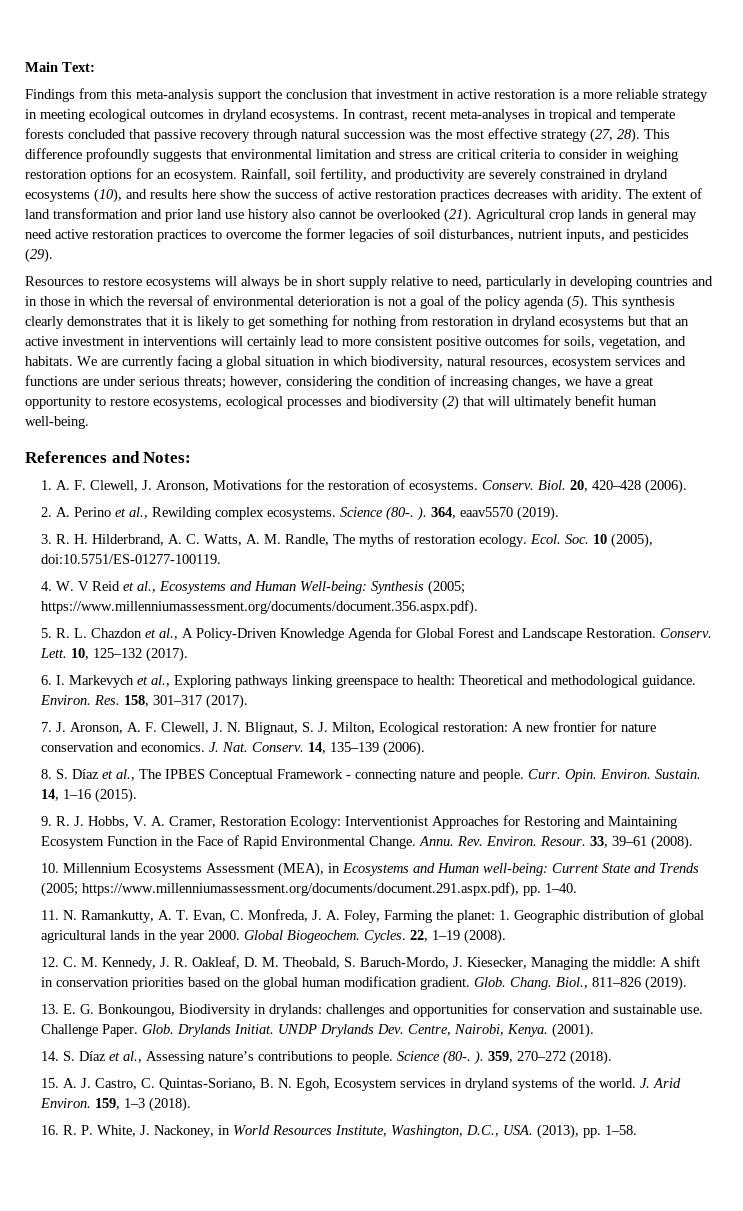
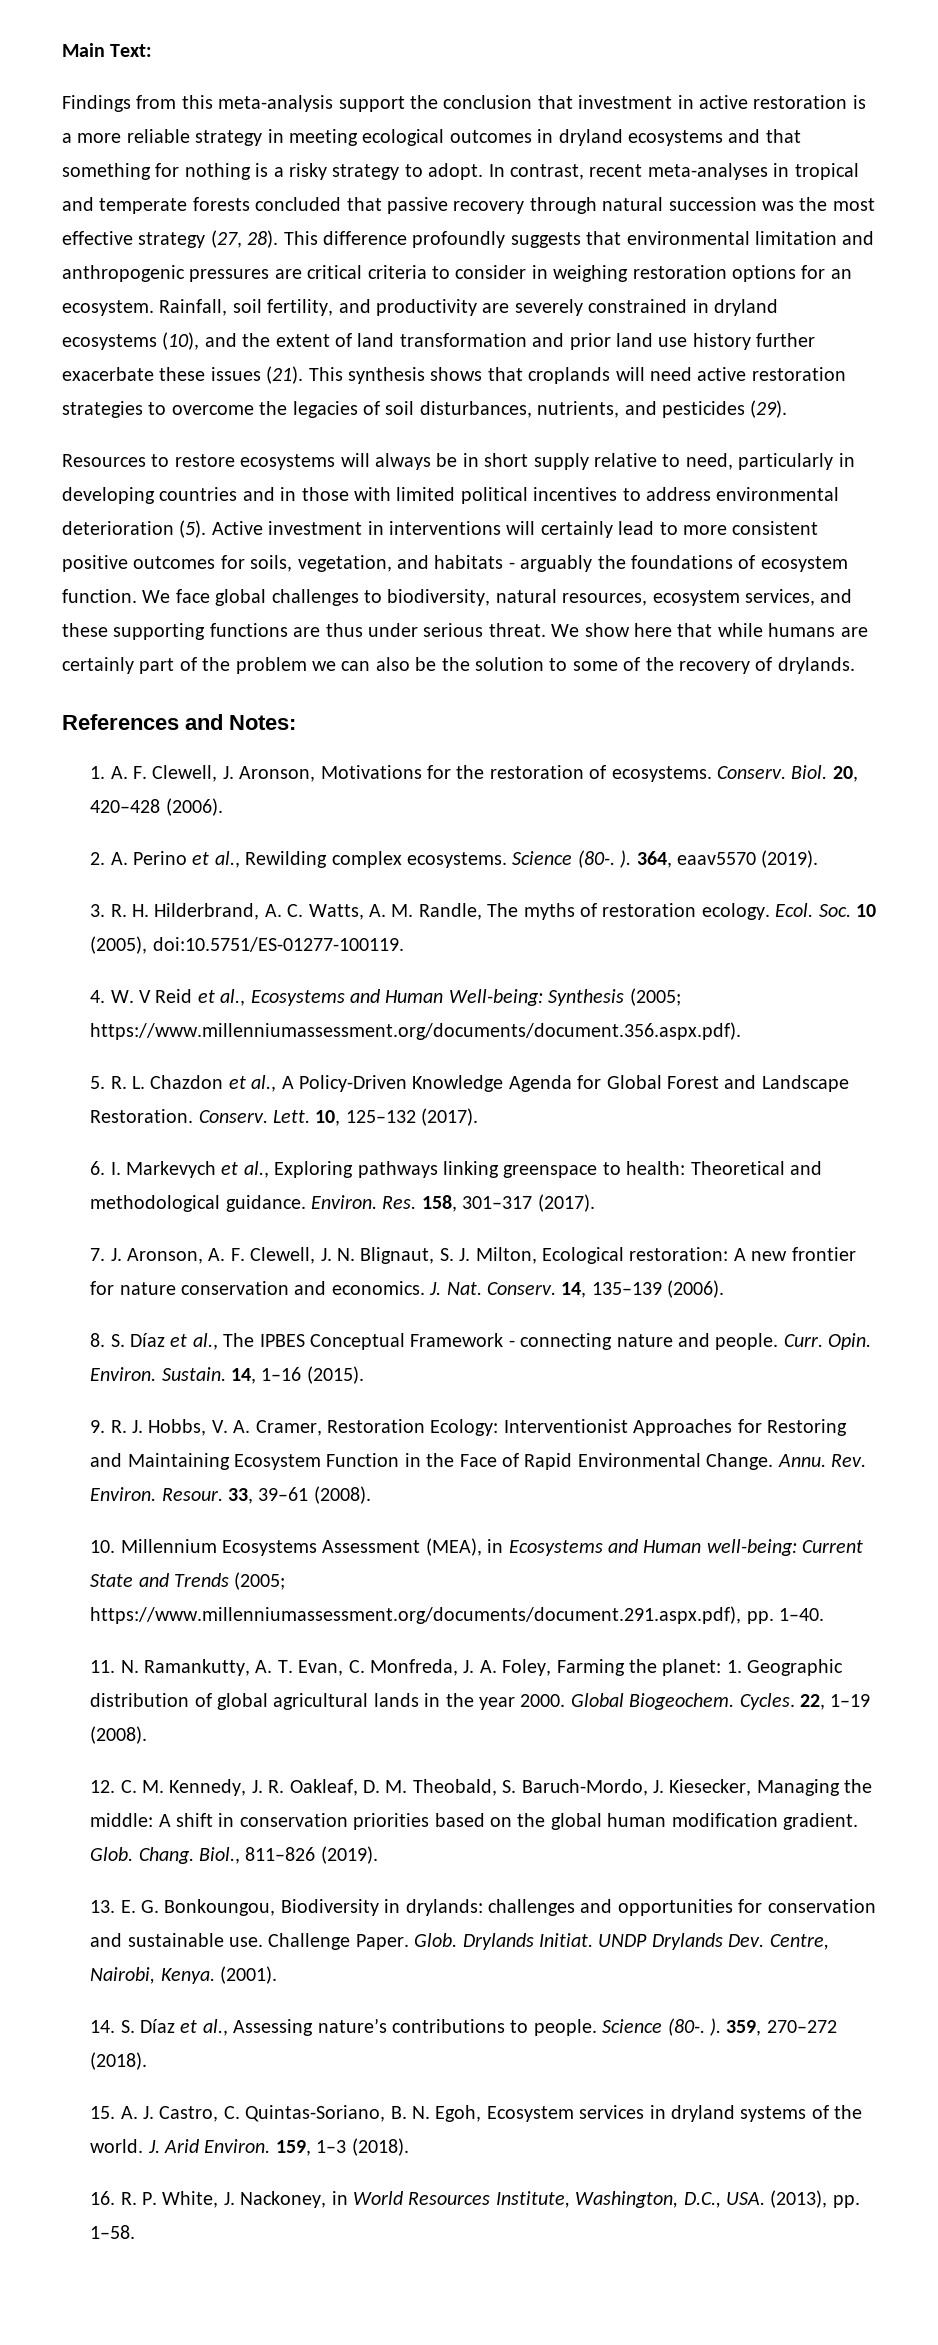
- Findings from this meta-analysis support the conclusion that investment in active restoration is a more reliable strategy in meeting ecological outcomes in dryland ecosystems.
+ Findings from this meta-analysis support the conclusion that investment in active restoration is a more reliable strategy in meeting ecological outcomes in dryland ecosystems and that something for nothing is a risky strategy to adopt.
- This difference profoundly suggests that environmental limitation and stress are critical criteria to consider in weighing restoration options for an ecosystem.
+ This difference profoundly suggests that environmental limitation and anthropogenic pressures are critical criteria to consider in weighing restoration options for an ecosystem.
- Rainfall, soil fertility, and productivity are severely constrained in dryland ecosystems (10), and results here show the success of active restoration practices decreases with aridity. The extent of land transformation and prior land use history also cannot be overlooked (21). Agricultural crop lands in general may need active restoration practices to overcome the former legacies of soil disturbances, nutrient inputs, and pesticides (29).
+ Rainfall, soil fertility, and productivity are severely constrained in dryland ecosystems (10), and the extent of land transformation and prior land use history further exacerbate these issues (21). This synthesis shows that croplands will need active restoration strategies to overcome the legacies of soil disturbances, nutrients, and pesticides (29).
- Resources to restore ecosystems will always be in short supply relative to need, particularly in developing countries and in those in which the reversal of environmental deterioration is not a goal of the policy agenda (5). This synthesis clearly demonstrates that it is likely to get something for nothing from restoration in dryland ecosystems but that an active investment in interventions will certainly lead to more consistent positive outcomes for soils, vegetation, and habitats. We are currently facing a global situation in which biodiversity, natural resources, ecosystem services and functions are under serious threats; however, considering the condition of increasing changes, we have a great opportunity to restore ecosystems, ecological processes and biodiversity (2) that will ultimately benefit human well-being.
+ Resources to restore ecosystems will always be in short supply relative to need, particularly in developing countries and in those with limited political incentives to address environmental deterioration (5). Active investment in interventions will certainly lead to more consistent positive outcomes for soils, vegetation, and habitats - arguably the foundations of ecosystem function. We face global challenges to biodiversity, natural resources, ecosystem services, and these supporting functions are thus under serious threat. We show here that while humans are certainly part of the problem we can also be the solution to some of the recovery of drylands.

